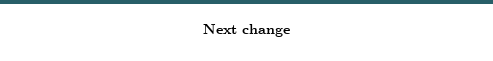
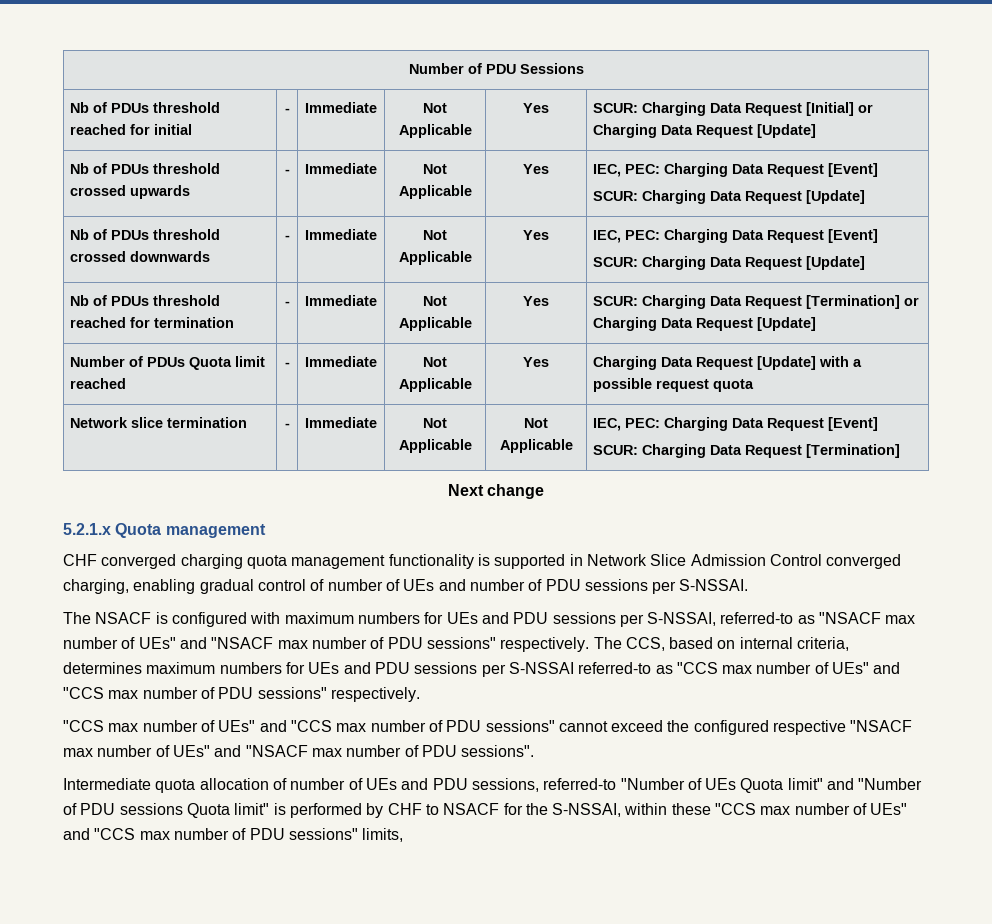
+ Number of PDU Sessions
+ Nb of PDUs threshold reached for initial | - | Immediate | Not Applicable | Yes | SCUR: Charging Data Request [Initial] or Charging Data Request [Update]
+ Nb of PDUs threshold crossed upwards | - | Immediate | Not Applicable | Yes | IEC, PEC: Charging Data Request [Event]
+ SCUR: Charging Data Request [Update]
+ Nb of PDUs threshold crossed downwards | - | Immediate | Not Applicable | Yes | IEC, PEC: Charging Data Request [Event]
+ SCUR: Charging Data Request [Update]
+ Nb of PDUs threshold reached for termination | - | Immediate | Not Applicable | Yes | SCUR: Charging Data Request [Termination] or Charging Data Request [Update]
+ Number of PDUs Quota limit reached | - | Immediate | Not Applicable | Yes | Charging Data Request [Update] with a possible request quota
+ Network slice termination | - | Immediate | Not Applicable | Not Applicable | IEC, PEC: Charging Data Request [Event]
+ SCUR: Charging Data Request [Termination]
  Next change
+ 5.2.1.x Quota management
+ CHF converged charging quota management functionality is supported in Network Slice Admission Control converged charging, enabling gradual control of number of UEs and number of PDU sessions per S-NSSAI.
+ The NSACF is configured with maximum numbers for UEs and PDU sessions per S-NSSAI, referred-to as "NSACF max number of UEs" and "NSACF max number of PDU sessions" respectively. The CCS, based on internal criteria, determines maximum numbers for UEs and PDU sessions per S-NSSAI referred-to as "CCS max number of UEs" and "CCS max number of PDU sessions" respectively.
+ "CCS max number of UEs" and "CCS max number of PDU sessions" cannot exceed the configured respective "NSACF max number of UEs" and "NSACF max number of PDU sessions".
+ Intermediate quota allocation of number of UEs and PDU sessions, referred-to "Number of UEs Quota limit" and "Number of PDU sessions Quota limit" is performed by CHF to NSACF for the S-NSSAI, within these "CCS max number of UEs" and "CCS max number of PDU sessions" limits,

